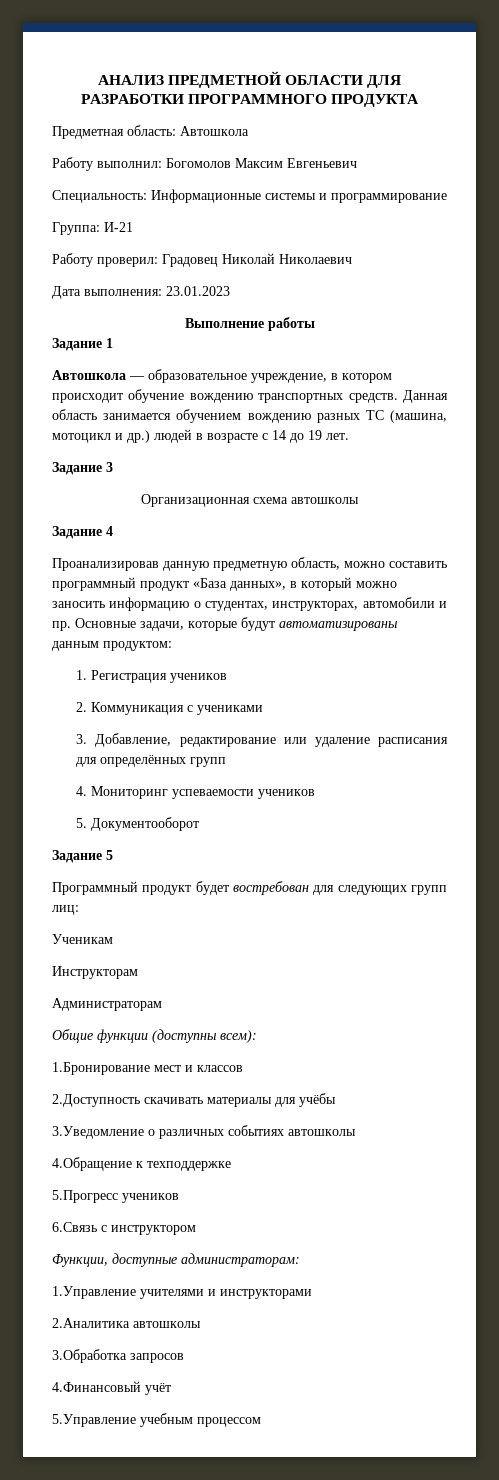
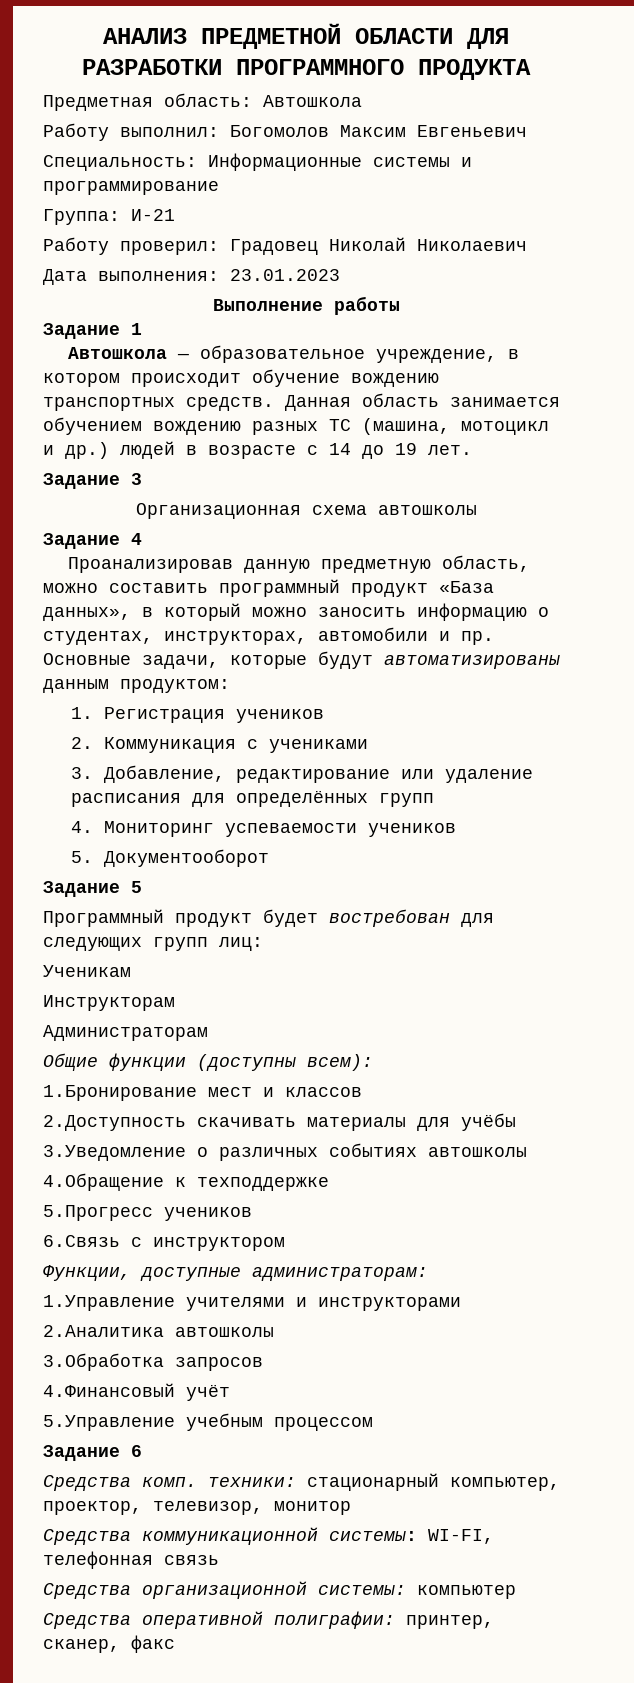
+ Задание 6
+ Средства комп. техники: стационарный компьютер, проектор, телевизор, монитор
+ Средства коммуникационной системы: WI-FI, телефонная связь
+ Средства организационной системы: компьютер
+ Средства оперативной полиграфии: принтер, сканер, факс

